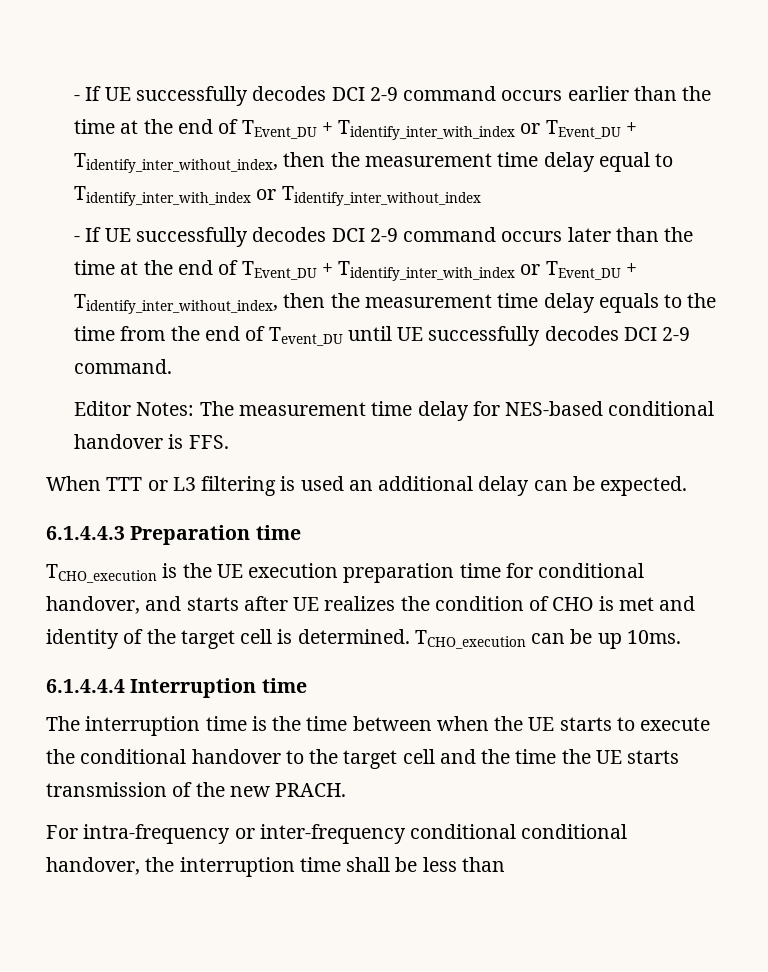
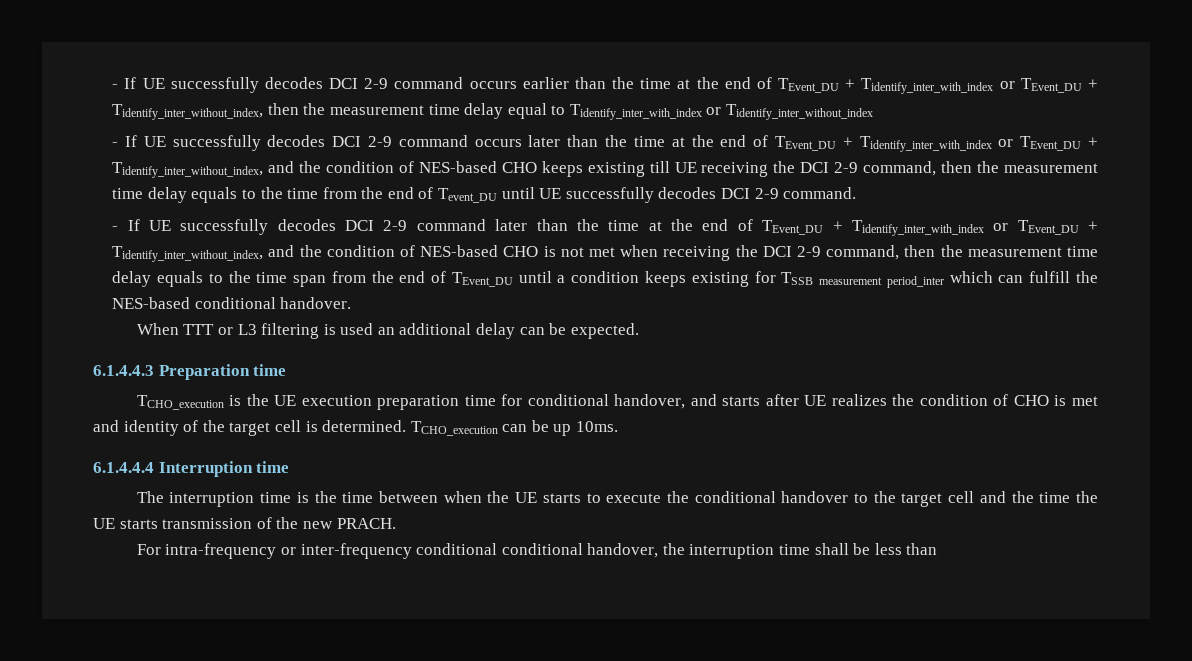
- - If UE successfully decodes DCI 2-9 command occurs later than the time at the end of TEvent_DU + Tidentify_inter_with_index or TEvent_DU + Tidentify_inter_without_index, then the measurement time delay equals to the time from the end of Tevent_DU until UE successfully decodes DCI 2-9 command.
+ - If UE successfully decodes DCI 2-9 command occurs later than the time at the end of TEvent_DU + Tidentify_inter_with_index or TEvent_DU + Tidentify_inter_without_index, and the condition of NES-based CHO keeps existing till UE receiving the DCI 2-9 command, then the measurement time delay equals to the time from the end of Tevent_DU until UE successfully decodes DCI 2-9 command.
- Editor Notes: The measurement time delay for NES-based conditional handover is FFS.
+ - If UE successfully decodes DCI 2-9 command later than the time at the end of TEvent_DU + Tidentify_inter_with_index or TEvent_DU + Tidentify_inter_without_index, and the condition of NES-based CHO is not met when receiving the DCI 2-9 command, then the measurement time delay equals to the time span from the end of TEvent_DU until a condition keeps existing for TSSB measurement period_inter which can fulfill the NES-based conditional handover.

